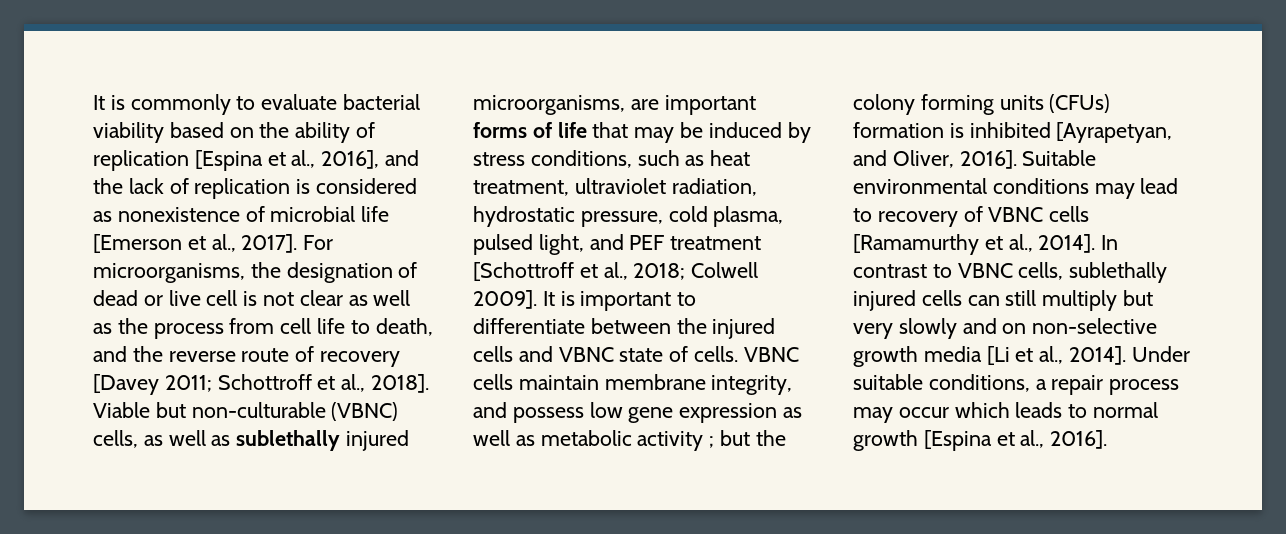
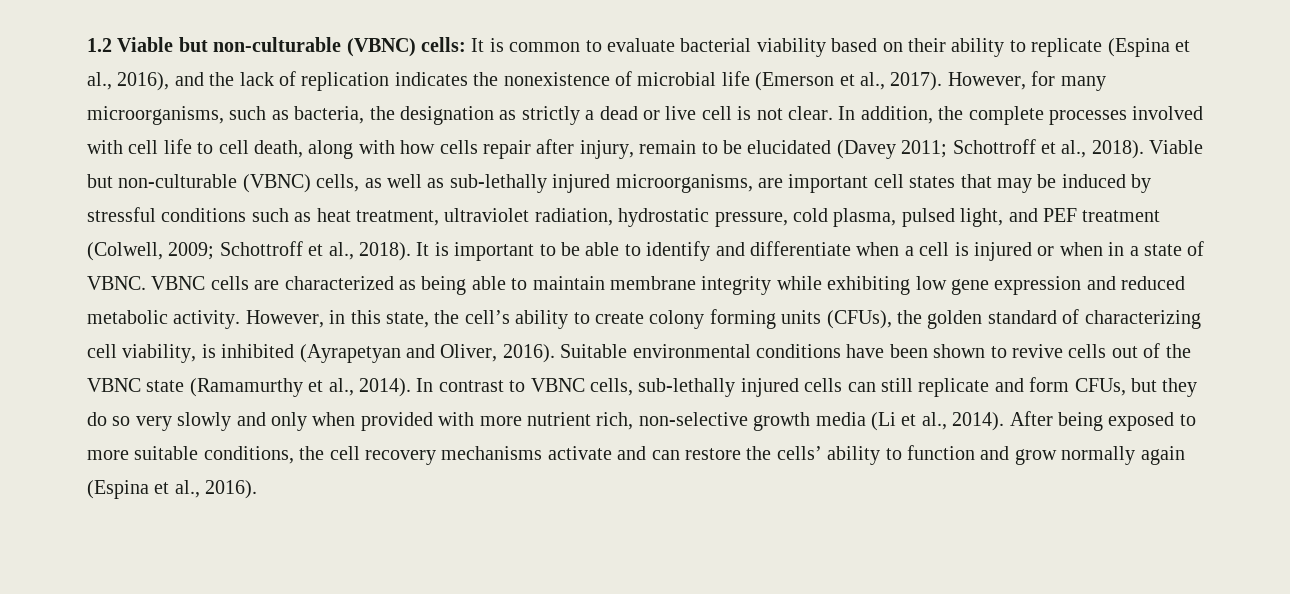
- It is commonly to evaluate bacterial viability based on the ability of replication [Espina et al., 2016], and the lack of replication is considered as nonexistence of microbial life [Emerson et al., 2017]. For microorganisms, the designation of dead or live cell is not clear as well as the process from cell life to death, and the reverse route of recovery [Davey 2011; Schottroff et al., 2018].
+ 1.2 Viable but non-culturable (VBNC) cells: It is common to evaluate bacterial viability based on their ability to replicate (Espina et al., 2016), and the lack of replication indicates the nonexistence of microbial life (Emerson et al., 2017). However, for many microorganisms, such as bacteria, the designation as strictly a dead or live cell is not clear. In addition, the complete processes involved with cell life to cell death, along with how cells repair after injury, remain to be elucidated (Davey 2011; Schottroff et al., 2018).
- Viable but non-culturable (VBNC) cells, as well as sublethally injured microorganisms, are important forms of life that may be induced by stress conditions, such as heat treatment, ultraviolet radiation, hydrostatic pressure, cold plasma, pulsed light, and PEF treatment [Schottroff et al., 2018; Colwell 2009]. It is important to differentiate between the injured cells and VBNC state of cells. VBNC cells maintain membrane integrity, and possess low gene expression as well as metabolic activity ; but the colony forming units (CFUs) formation is inhibited [Ayrapetyan, and Oliver, 2016].
+ Viable but non-culturable (VBNC) cells, as well as sub-lethally injured microorganisms, are important cell states that may be induced by stressful conditions such as heat treatment, ultraviolet radiation, hydrostatic pressure, cold plasma, pulsed light, and PEF treatment (Colwell, 2009; Schottroff et al., 2018). It is important to be able to identify and differentiate when a cell is injured or when in a state of VBNC. VBNC cells are characterized as being able to maintain membrane integrity while exhibiting low gene expression and reduced metabolic activity. However, in this state, the cell’s ability to create colony forming units (CFUs), the golden standard of characterizing cell viability, is inhibited (Ayrapetyan and Oliver, 2016).
- Suitable environmental conditions may lead to recovery of VBNC cells [Ramamurthy et al., 2014].
+ Suitable environmental conditions have been shown to revive cells out of the VBNC state (Ramamurthy et al., 2014).
- In contrast to VBNC cells, sublethally injured cells can still multiply but very slowly and on non-selective growth media [Li et al., 2014]. Under suitable conditions, a repair process may occur which leads to normal growth [Espina et al., 2016].
+ In contrast to VBNC cells, sub-lethally injured cells can still replicate and form CFUs, but they do so very slowly and only when provided with more nutrient rich, non-selective growth media (Li et al., 2014). After being exposed to more suitable conditions, the cell recovery mechanisms activate and can restore the cells’ ability to function and grow normally again (Espina et al., 2016).

